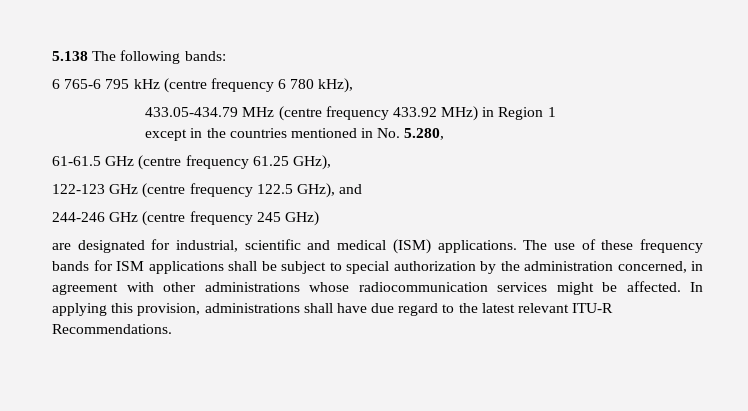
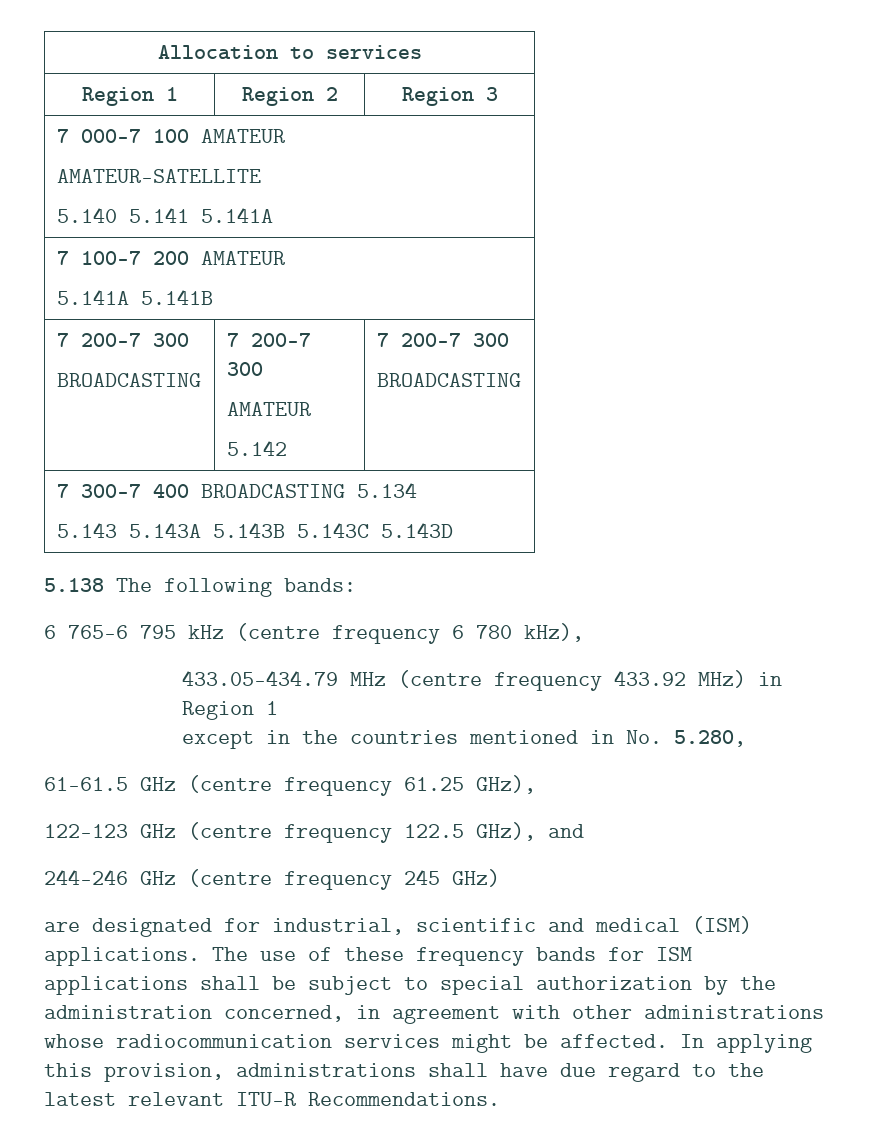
+ Allocation to services
+ Region 1 | Region 2 | Region 3
+ 7 000-7 100 AMATEUR
+ AMATEUR-SATELLITE
+ 5.140 5.141 5.141A
+ 7 100-7 200 AMATEUR
+ 5.141A 5.141B
+ 7 200-7 300
+ BROADCASTING | 7 200-7 300
+ AMATEUR
+ 5.142 | 7 200-7 300
+ BROADCASTING
+ 7 300-7 400 BROADCASTING 5.134
+ 5.143 5.143A 5.143B 5.143C 5.143D

